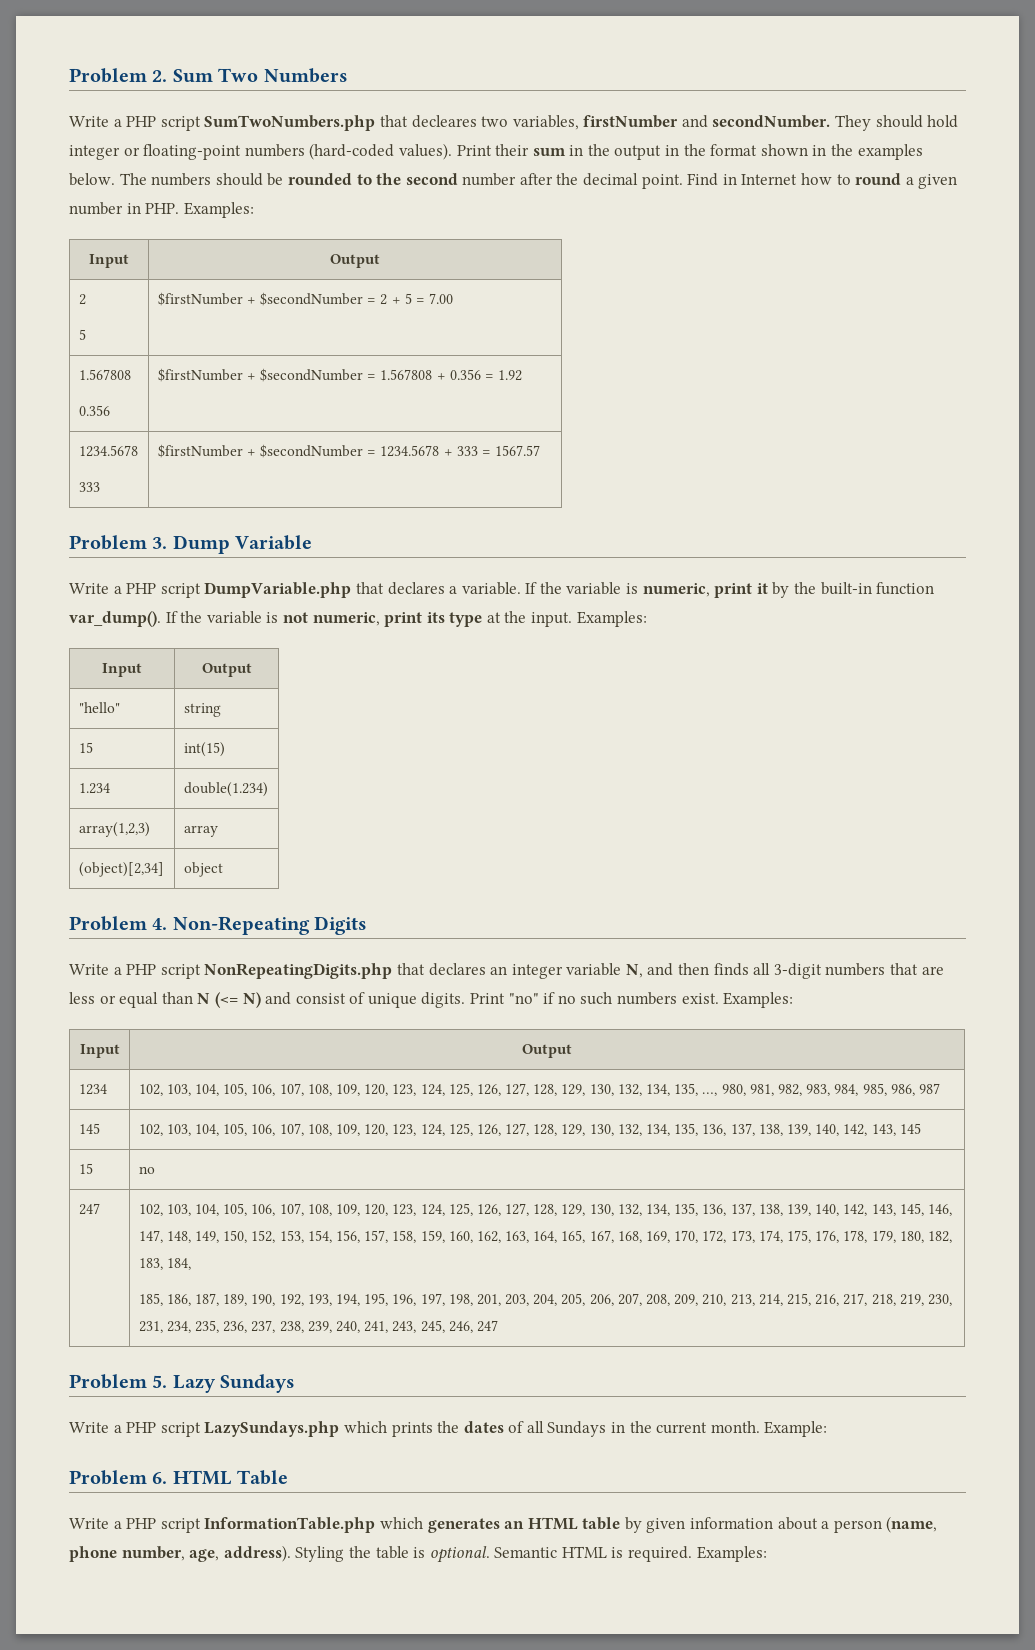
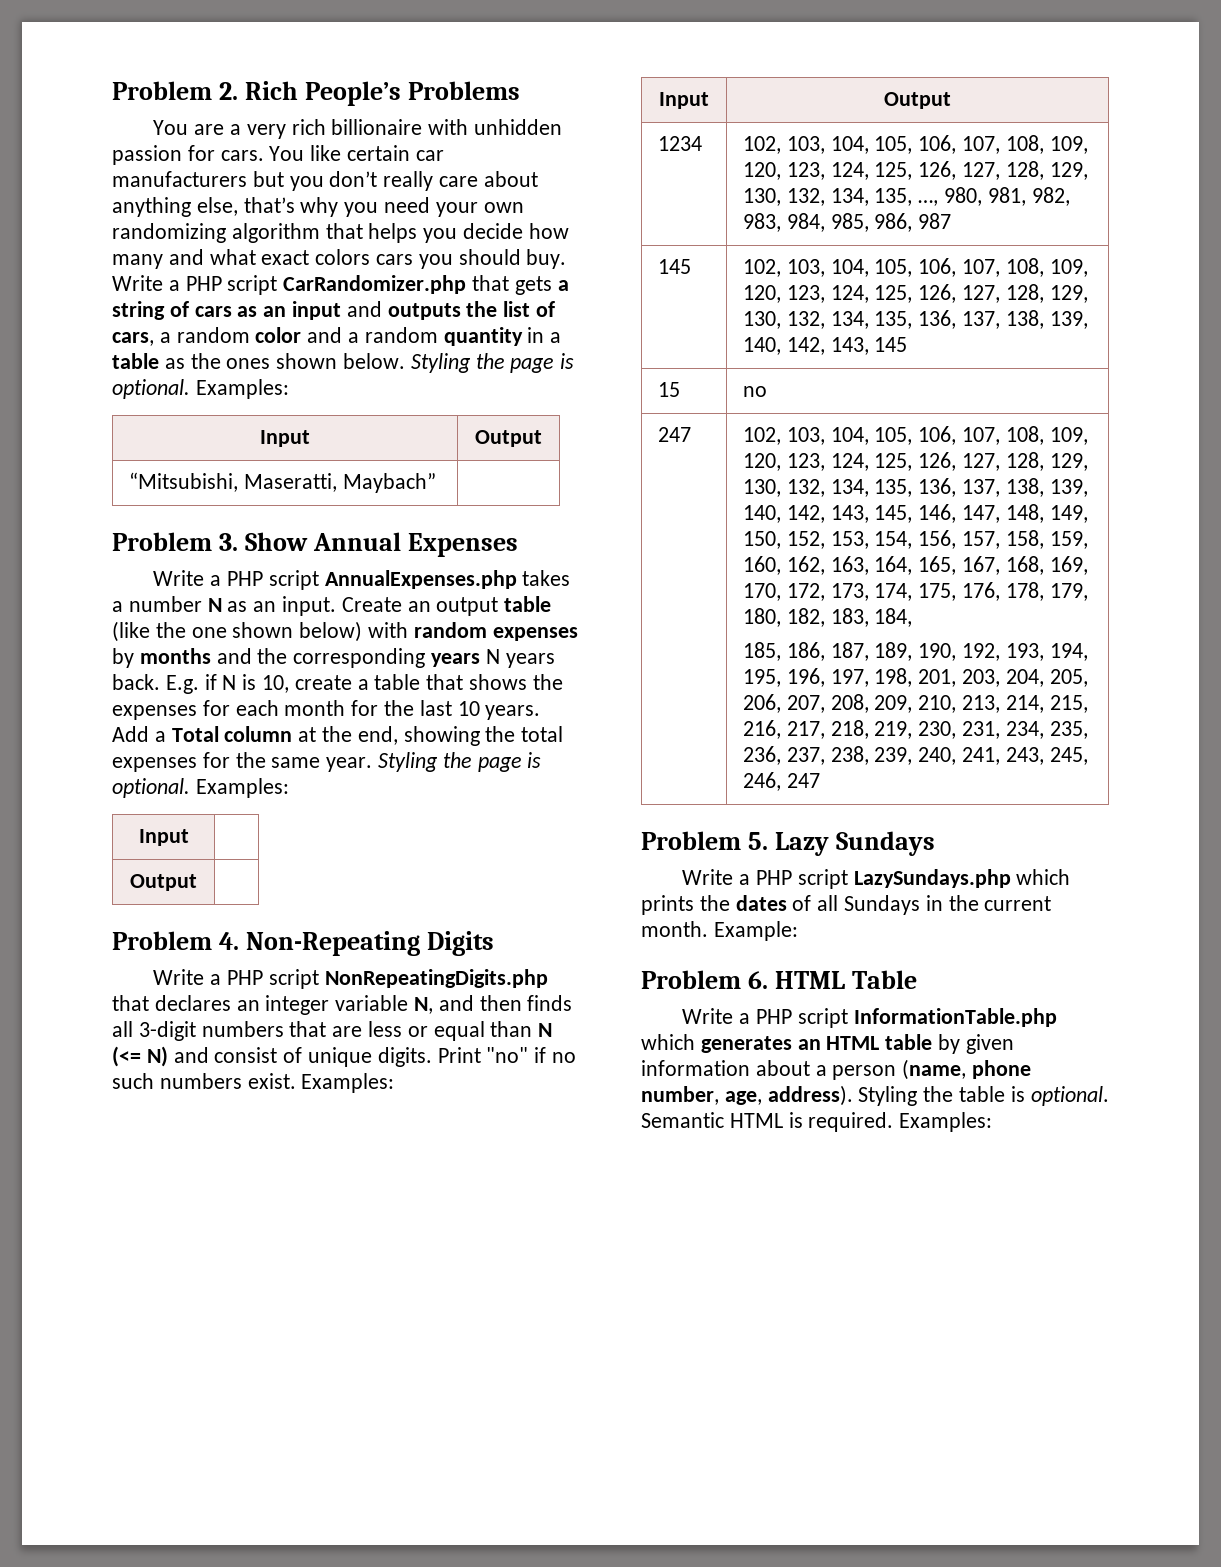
- Problem 2. Sum Two Numbers
- Write a PHP script SumTwoNumbers.php that decleares two variables, firstNumber and secondNumber. They should hold integer or floating-point numbers (hard-coded values). Print their sum in the output in the format shown in the examples below. The numbers should be rounded to the second number after the decimal point. Find in Internet how to round a given number in PHP. Examples:
+ Problem 2. Rich People’s Problems
+ You are a very rich billionaire with unhidden passion for cars. You like certain car manufacturers but you don’t really care about anything else, that’s why you need your own randomizing algorithm that helps you decide how many and what exact colors cars you should buy. Write a PHP script CarRandomizer.php that gets a string of cars as an input and outputs the list of cars, a random color and a random quantity in a table as the ones shown below. Styling the page is optional. Examples:
  Input | Output
- 2
- 5 | $firstNumber + $secondNumber = 2 + 5 = 7.00
- 1.567808
- 0.356 | $firstNumber + $secondNumber = 1.567808 + 0.356 = 1.92
- 1234.5678
- 333 | $firstNumber + $secondNumber = 1234.5678 + 333 = 1567.57
+ “Mitsubishi, Maseratti, Maybach” |
- Problem 3. Dump Variable
- Write a PHP script DumpVariable.php that declares a variable. If the variable is numeric, print it by the built-in function var_dump(). If the variable is not numeric, print its type at the input. Examples:
- Input | Output
- "hello" | string
- 15 | int(15)
- 1.234 | double(1.234)
- array(1,2,3) | array
- (object)[2,34] | object
+ Problem 3. Show Annual Expenses
+ Write a PHP script AnnualExpenses.php takes a number N as an input. Create an output table (like the one shown below) with random expenses by months and the corresponding years N years back. E.g. if N is 10, create a table that shows the expenses for each month for the last 10 years. Add a Total column at the end, showing the total expenses for the same year. Styling the page is optional. Examples:
+ Input |
+ Output |

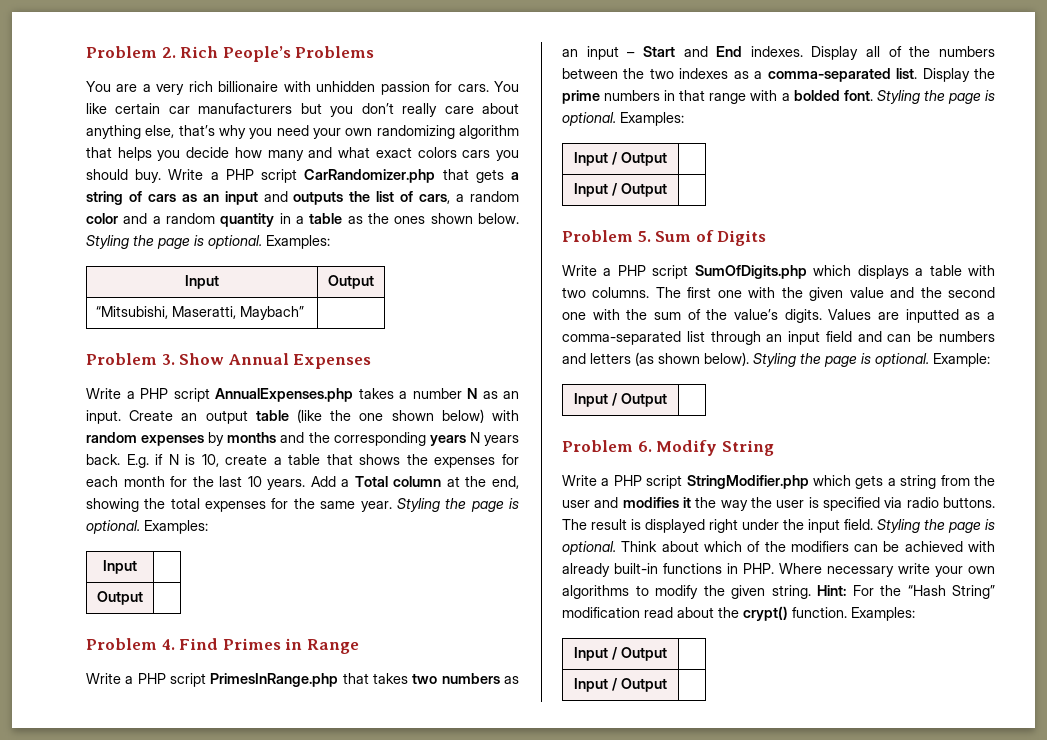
- Problem 4. Non-Repeating Digits
+ Problem 4. Find Primes in Range
+ Write a PHP script PrimesInRange.php that takes two numbers as an input – Start and End indexes. Display all of the numbers between the two indexes as a comma-separated list. Display the prime numbers in that range with a bolded font. Styling the page is optional. Examples:
+ Input / Output |
+ Input / Output |
+ Problem 5. Sum of Digits
- Write a PHP script NonRepeatingDigits.php that declares an integer variable N, and then finds all 3-digit numbers that are less or equal than N (<= N) and consist of unique digits. Print "no" if no such numbers exist. Examples:
- Input | Output
- 1234 | 102, 103, 104, 105, 106, 107, 108, 109, 120, 123, 124, 125, 126, 127, 128, 129, 130, 132, 134, 135, …, 980, 981, 982, 983, 984, 985, 986, 987
- 145 | 102, 103, 104, 105, 106, 107, 108, 109, 120, 123, 124, 125, 126, 127, 128, 129, 130, 132, 134, 135, 136, 137, 138, 139, 140, 142, 143, 145
- 15 | no
- 247 | 102, 103, 104, 105, 106, 107, 108, 109, 120, 123, 124, 125, 126, 127, 128, 129, 130, 132, 134, 135, 136, 137, 138, 139, 140, 142, 143, 145, 146, 147, 148, 149, 150, 152, 153, 154, 156, 157, 158, 159, 160, 162, 163, 164, 165, 167, 168, 169, 170, 172, 173, 174, 175, 176, 178, 179, 180, 182, 183, 184,
- 185, 186, 187, 189, 190, 192, 193, 194, 195, 196, 197, 198, 201, 203, 204, 205, 206, 207, 208, 209, 210, 213, 214, 215, 216, 217, 218, 219, 230, 231, 234, 235, 236, 237, 238, 239, 240, 241, 243, 245, 246, 247
- Problem 5. Lazy Sundays
- Write a PHP script LazySundays.php which prints the dates of all Sundays in the current month. Example:
- Problem 6. HTML Table
- Write a PHP script InformationTable.php which generates an HTML table by given information about a person (name, phone number, age, address). Styling the table is optional. Semantic HTML is required. Examples:
+ Write a PHP script SumOfDigits.php which displays a table with two columns. The first one with the given value and the second one with the sum of the value’s digits. Values are inputted as a comma-separated list through an input field and can be numbers and letters (as shown below). Styling the page is optional. Example:
+ Input / Output |
+ Problem 6. Modify String
+ Write a PHP script StringModifier.php which gets a string from the user and modifies it the way the user is specified via radio buttons. The result is displayed right under the input field. Styling the page is optional. Think about which of the modifiers can be achieved with already built-in functions in PHP. Where necessary write your own algorithms to modify the given string. Hint: For the “Hash String” modification read about the crypt() function. Examples:
+ Input / Output |
+ Input / Output |

